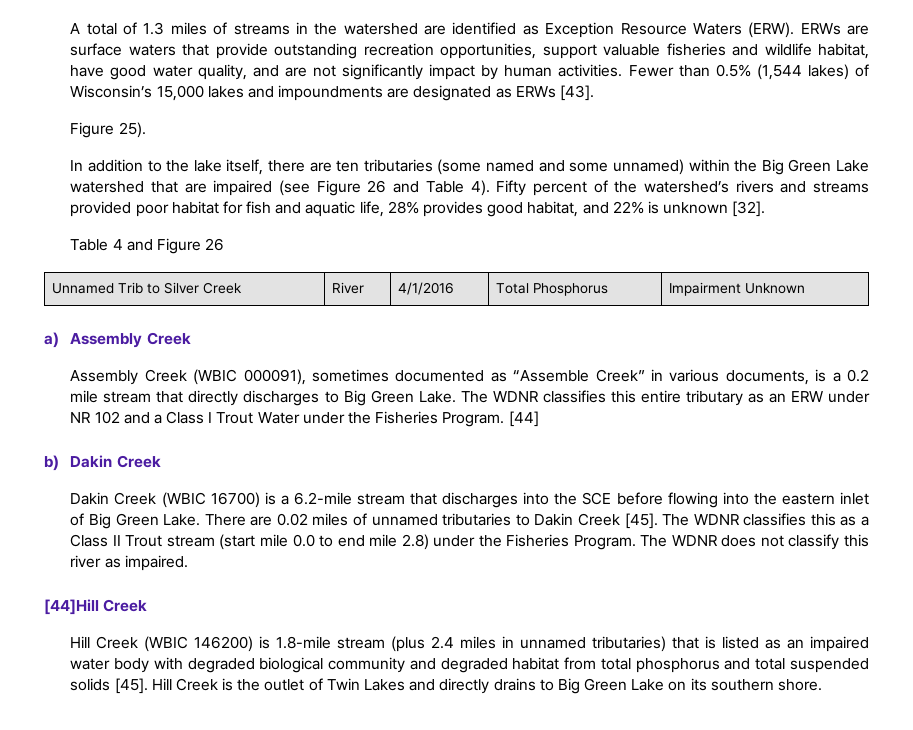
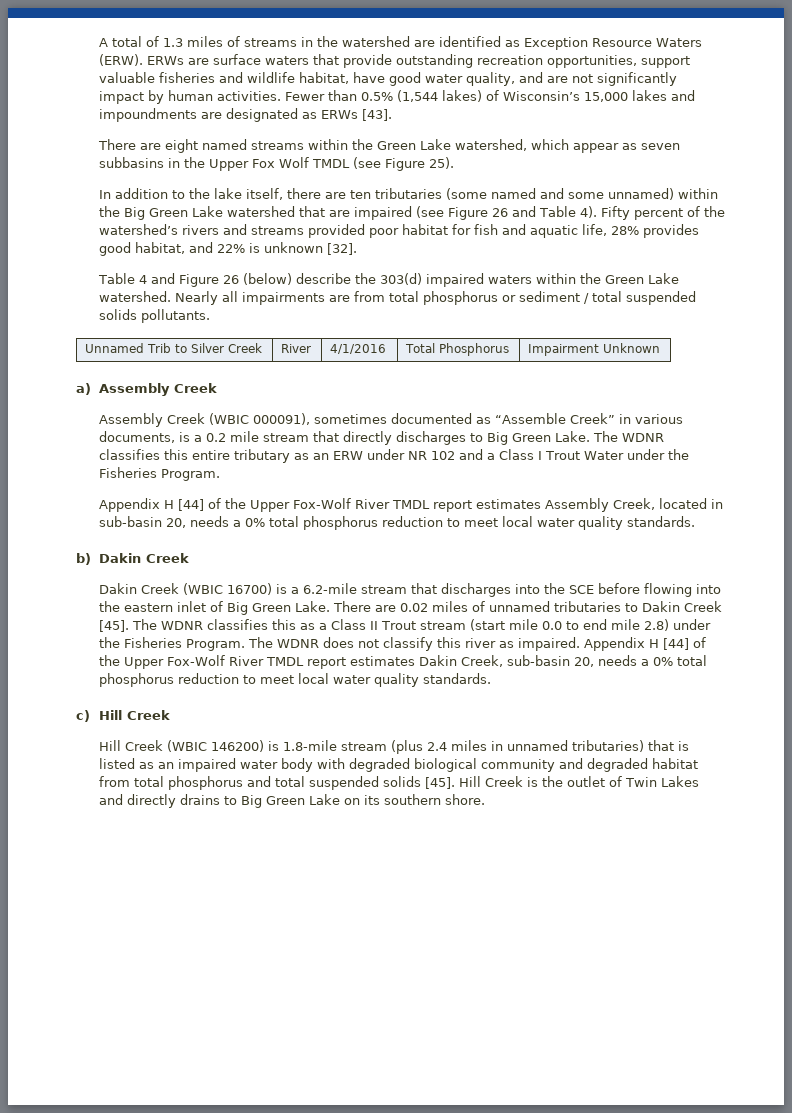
- Figure 25).
+ There are eight named streams within the Green Lake watershed, which appear as seven subbasins in the Upper Fox Wolf TMDL (see Figure 25).
- Table 4 and Figure 26
+ Table 4 and Figure 26 (below) describe the 303(d) impaired waters within the Green Lake watershed. Nearly all impairments are from total phosphorus or sediment / total suspended solids pollutants.
- The WDNR classifies this entire tributary as an ERW under NR 102 and a Class I Trout Water under the Fisheries Program. [44]
+ The WDNR classifies this entire tributary as an ERW under NR 102 and a Class I Trout Water under the Fisheries Program.
+ Appendix H [44] of the Upper Fox-Wolf River TMDL report estimates Assembly Creek, located in sub-basin 20, needs a 0% total phosphorus reduction to meet local water quality standards.
- The WDNR does not classify this river as impaired.
- [44]Hill Creek
+ The WDNR does not classify this river as impaired. Appendix H [44] of the Upper Fox-Wolf River TMDL report estimates Dakin Creek, sub-basin 20, needs a 0% total phosphorus reduction to meet local water quality standards.
+ c) Hill Creek

